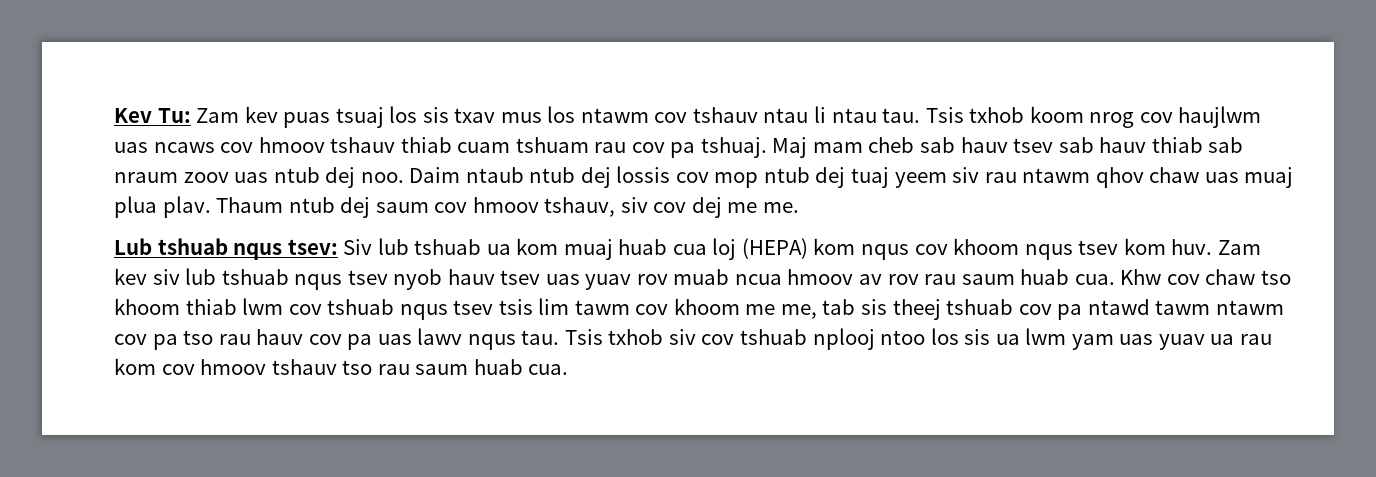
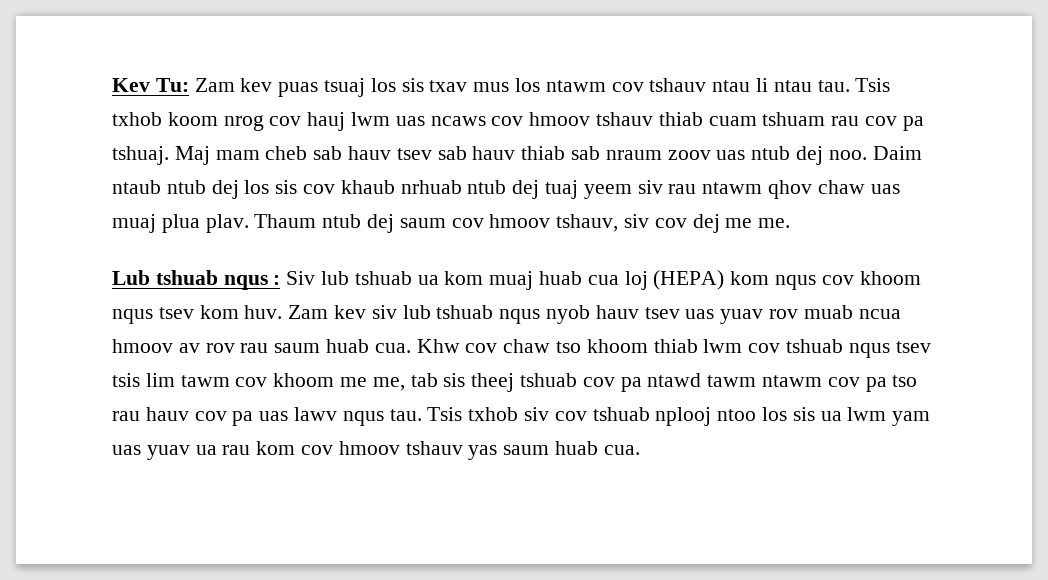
- Tsis txhob koom nrog cov haujlwm uas ncaws cov hmoov tshauv thiab cuam tshuam rau cov pa tshuaj.
+ Tsis txhob koom nrog cov hauj lwm uas ncaws cov hmoov tshauv thiab cuam tshuam rau cov pa tshuaj.
- Daim ntaub ntub dej lossis cov mop ntub dej tuaj yeem siv rau ntawm qhov chaw uas muaj plua plav.
+ Daim ntaub ntub dej los sis cov khaub nrhuab ntub dej tuaj yeem siv rau ntawm qhov chaw uas muaj plua plav.
- Lub tshuab nqus tsev: Siv lub tshuab ua kom muaj huab cua loj (HEPA) kom nqus cov khoom nqus tsev kom huv.
+ Lub tshuab nqus : Siv lub tshuab ua kom muaj huab cua loj (HEPA) kom nqus cov khoom nqus tsev kom huv.
- Zam kev siv lub tshuab nqus tsev nyob hauv tsev uas yuav rov muab ncua hmoov av rov rau saum huab cua.
+ Zam kev siv lub tshuab nqus nyob hauv tsev uas yuav rov muab ncua hmoov av rov rau saum huab cua.
- Tsis txhob siv cov tshuab nplooj ntoo los sis ua lwm yam uas yuav ua rau kom cov hmoov tshauv tso rau saum huab cua.
+ Tsis txhob siv cov tshuab nplooj ntoo los sis ua lwm yam uas yuav ua rau kom cov hmoov tshauv yas saum huab cua.

